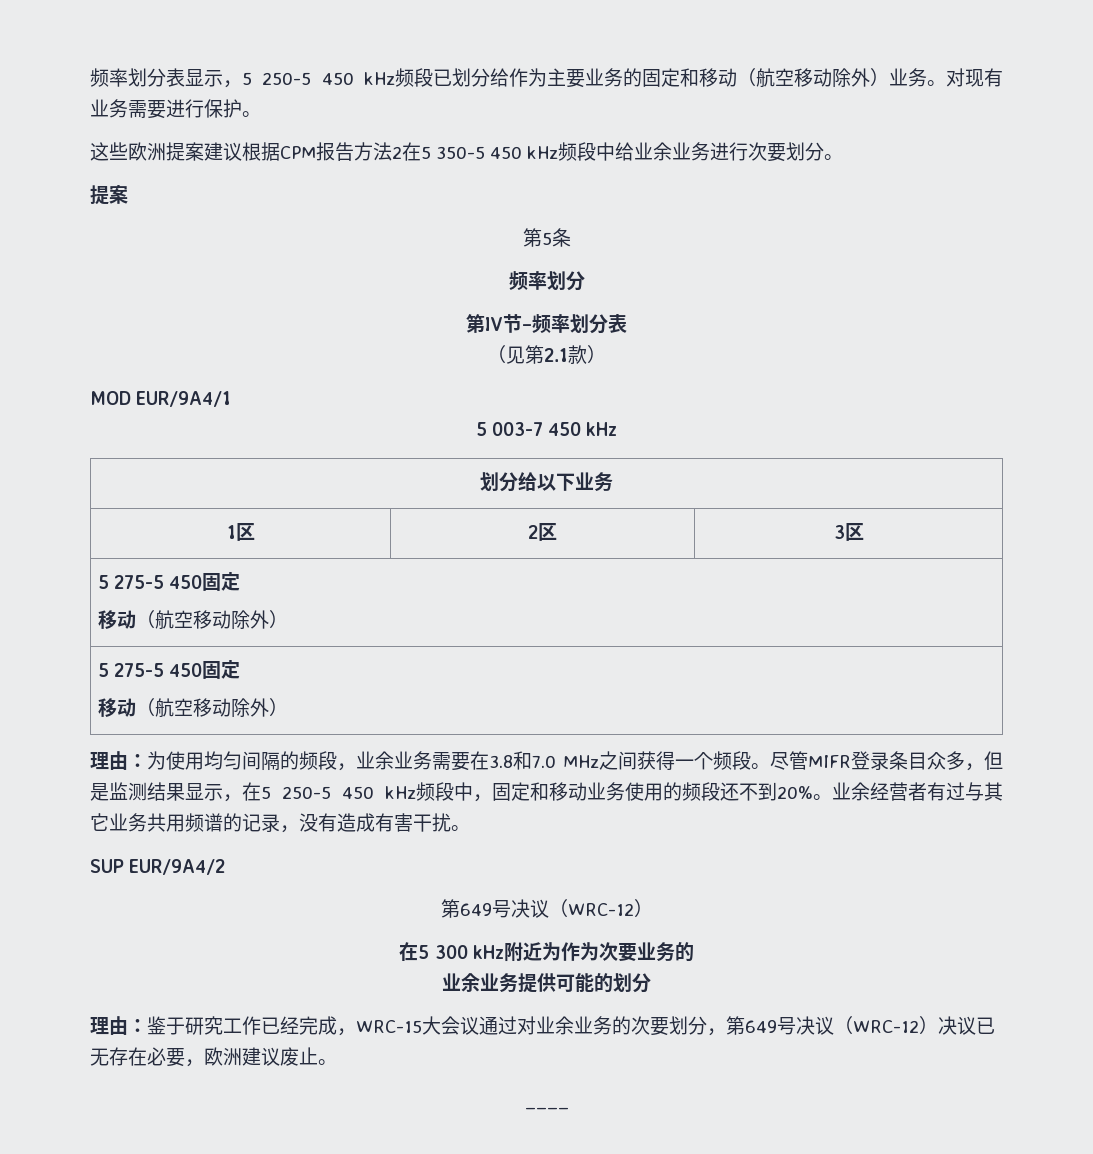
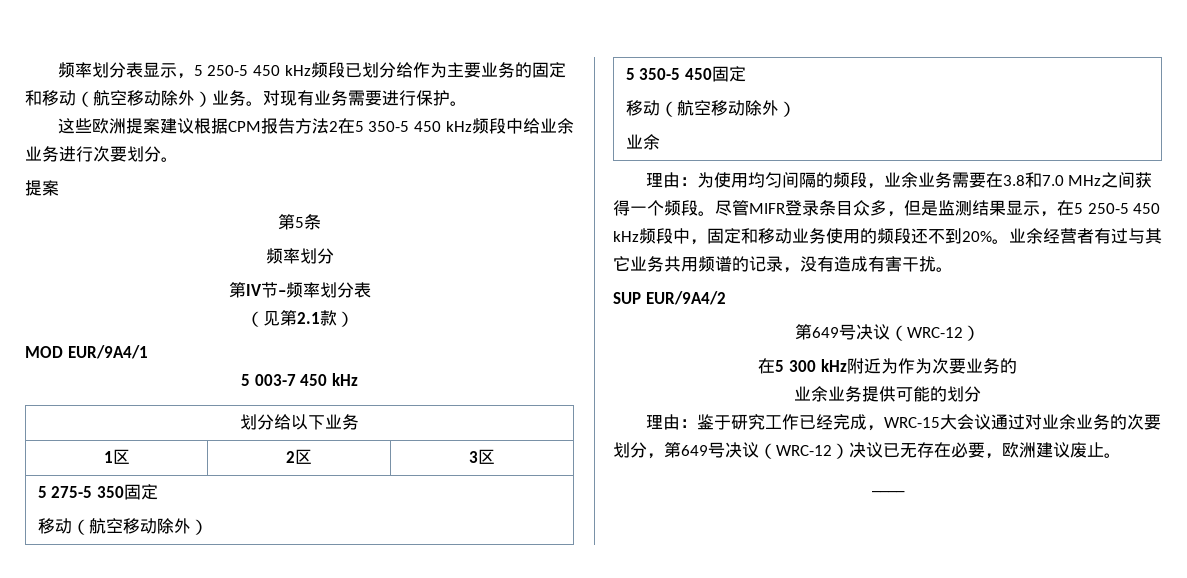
  1区 | 2区 | 3区
- 5 275-5 450固定
+ 5 275-5 350固定
  移动（航空移动除外）
- 5 275-5 450固定
+ 5 350-5 450固定
  移动（航空移动除外）
+ 业余

